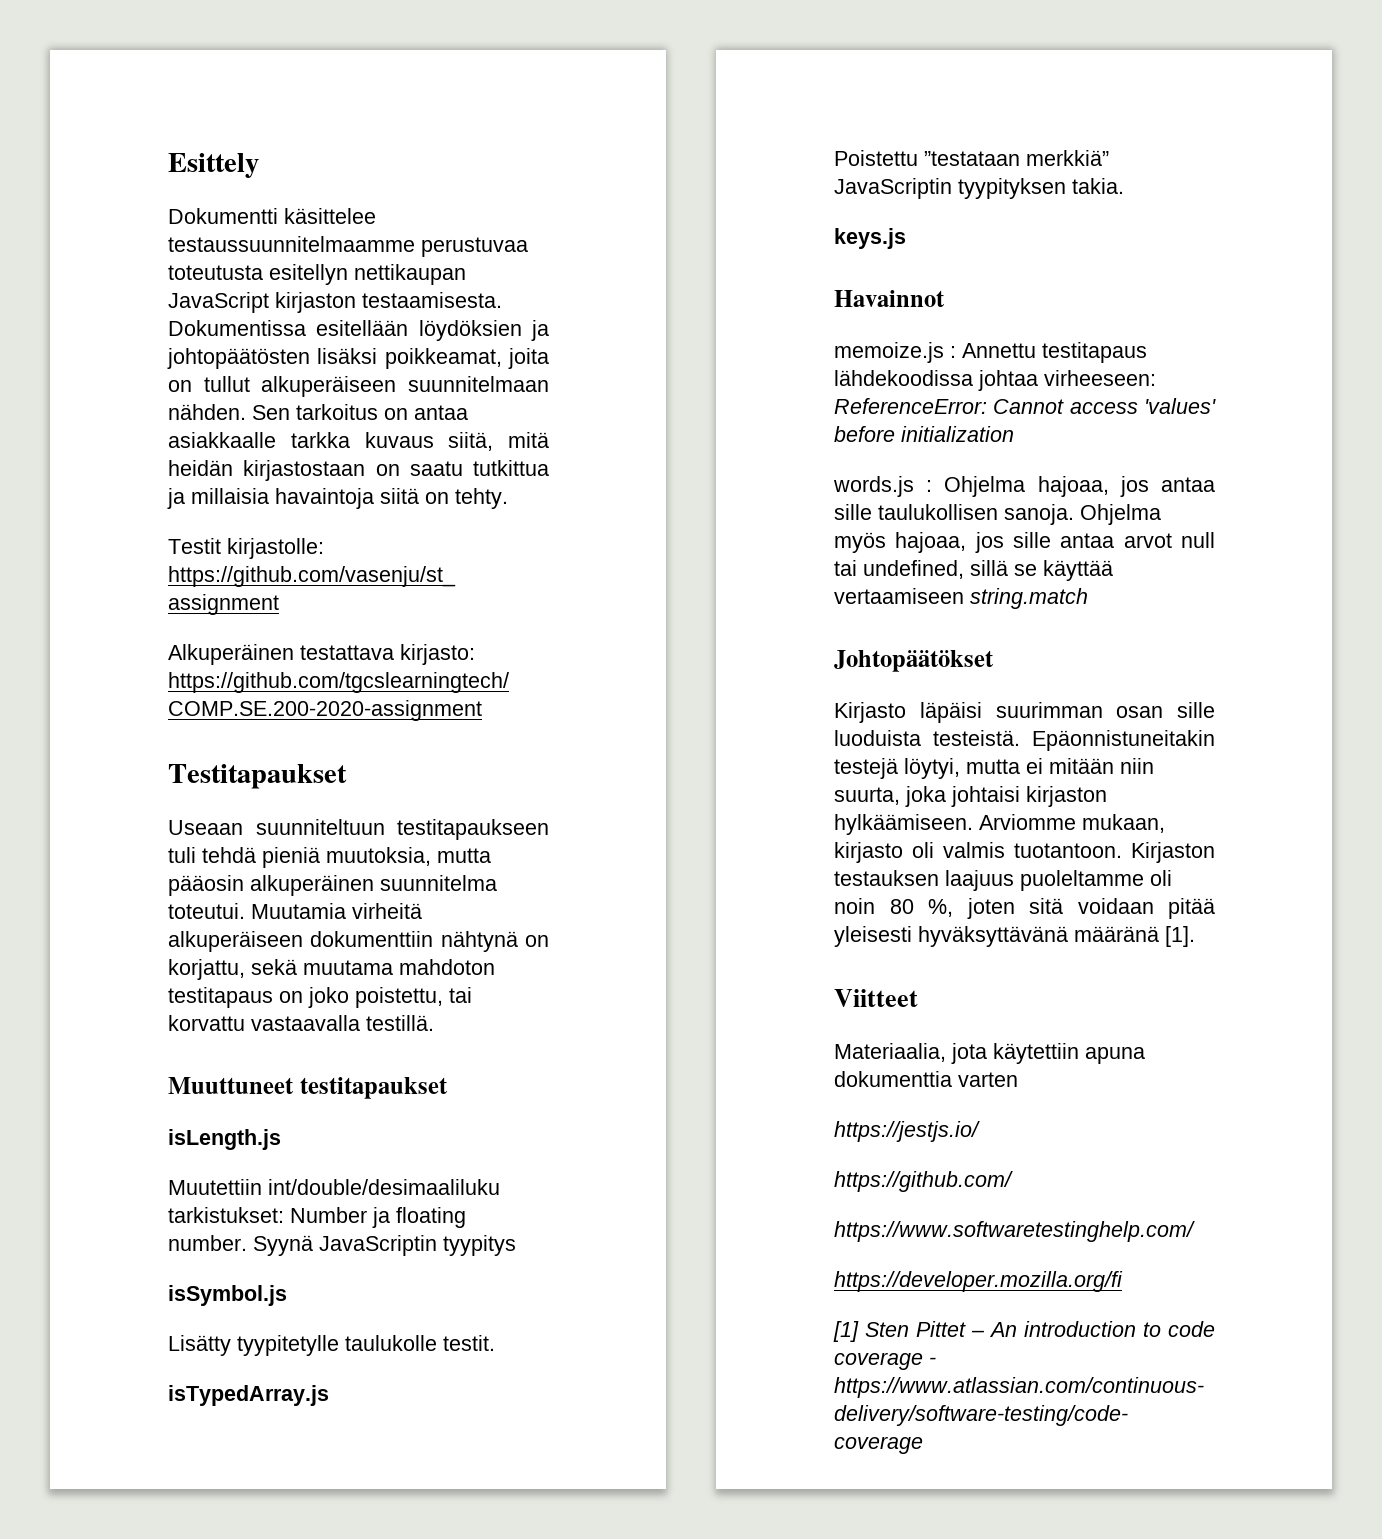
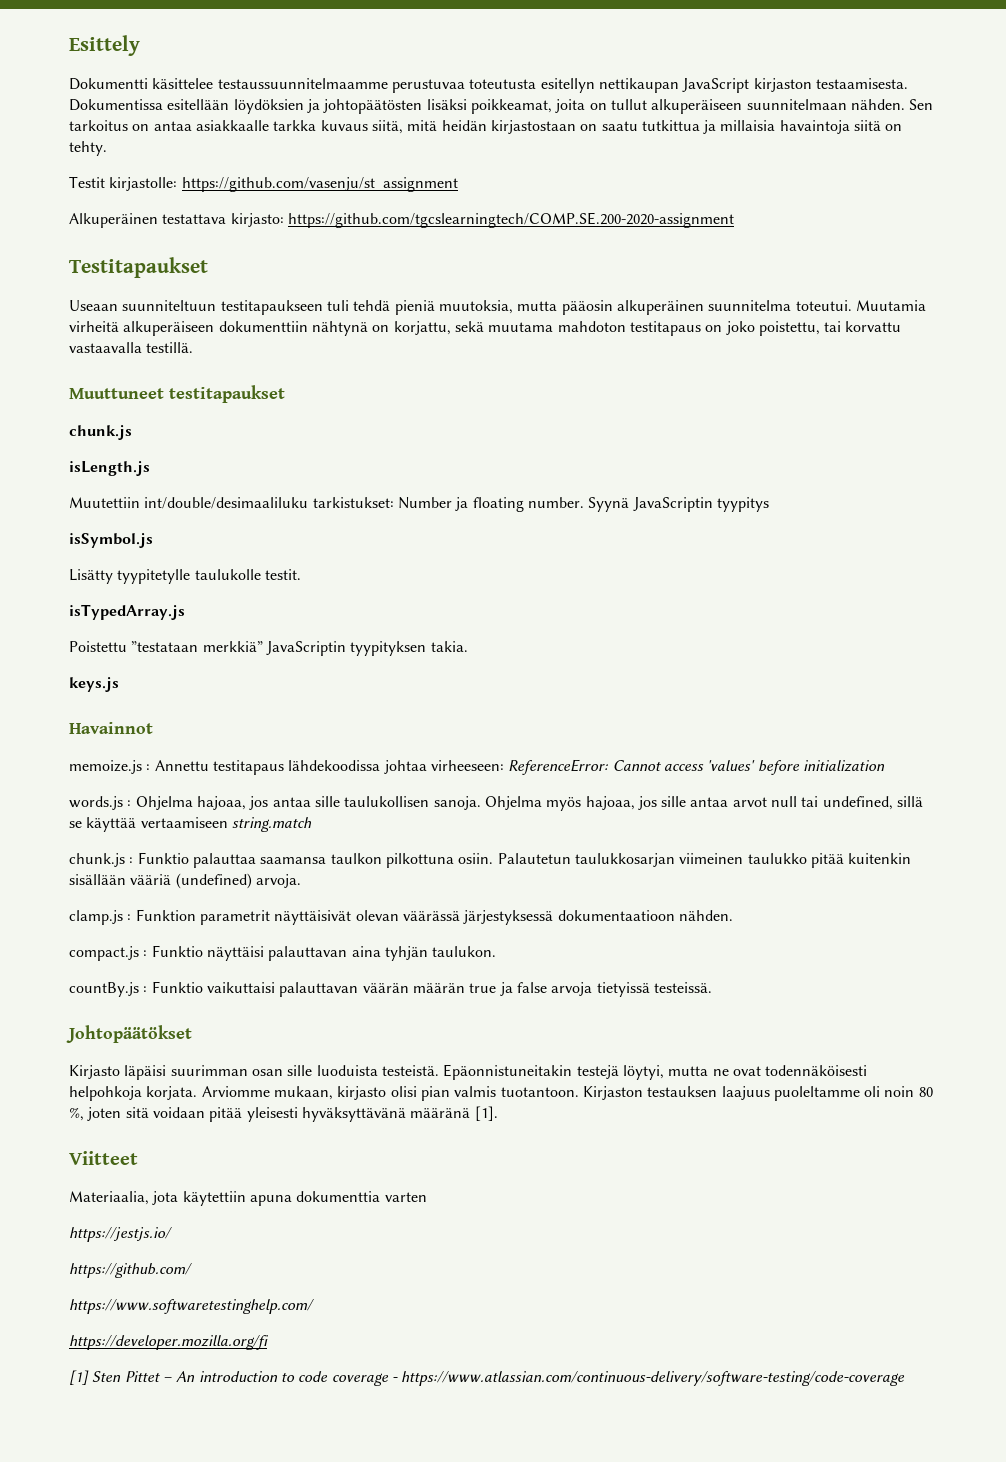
  Muuttuneet testitapaukset
+ chunk.js
+ chunk.js : Funktio palauttaa saamansa taulkon pilkottuna osiin. Palautetun taulukkosarjan viimeinen taulukko pitää kuitenkin sisällään vääriä (undefined) arvoja.
+ clamp.js : Funktion parametrit näyttäisivät olevan väärässä järjestyksessä dokumentaatioon nähden.
+ compact.js : Funktio näyttäisi palauttavan aina tyhjän taulukon.
+ countBy.js : Funktio vaikuttaisi palauttavan väärän määrän true ja false arvoja tietyissä testeissä.
- Epäonnistuneitakin testejä löytyi, mutta ei mitään niin suurta, joka johtaisi kirjaston hylkäämiseen.
+ Epäonnistuneitakin testejä löytyi, mutta ne ovat todennäköisesti helpohkoja korjata.
- Arviomme mukaan, kirjasto oli valmis tuotantoon.
+ Arviomme mukaan, kirjasto olisi pian valmis tuotantoon.

